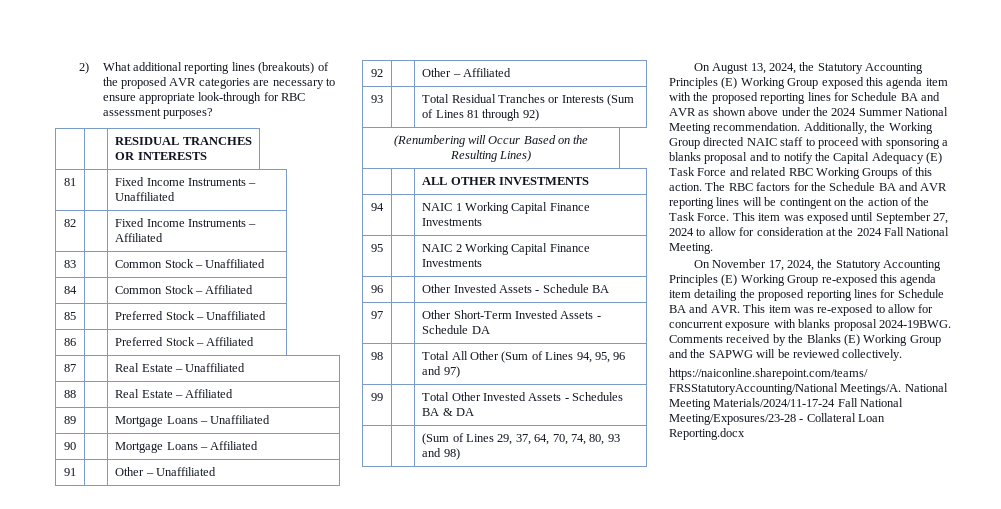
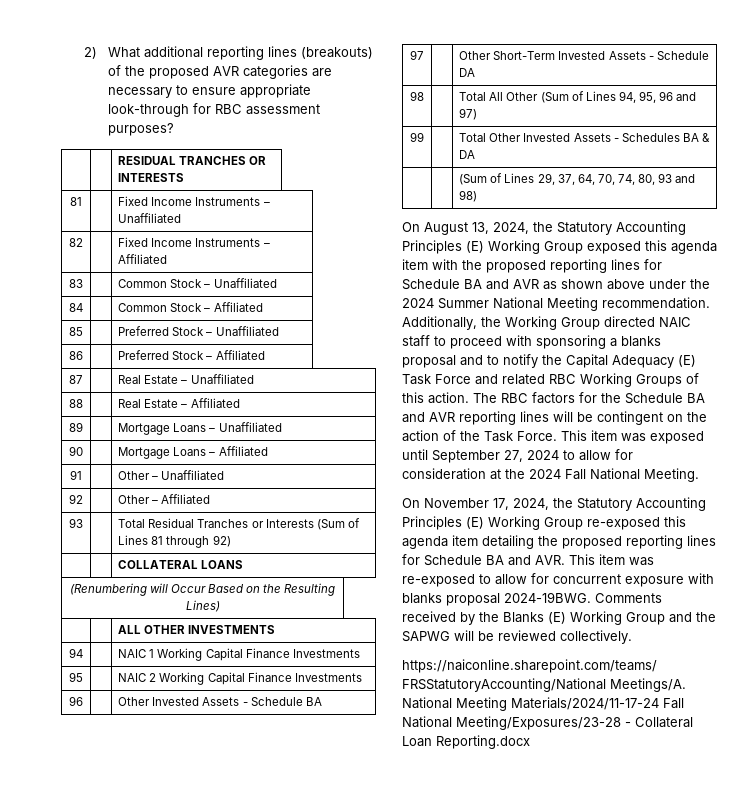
+ | | COLLATERAL LOANS

